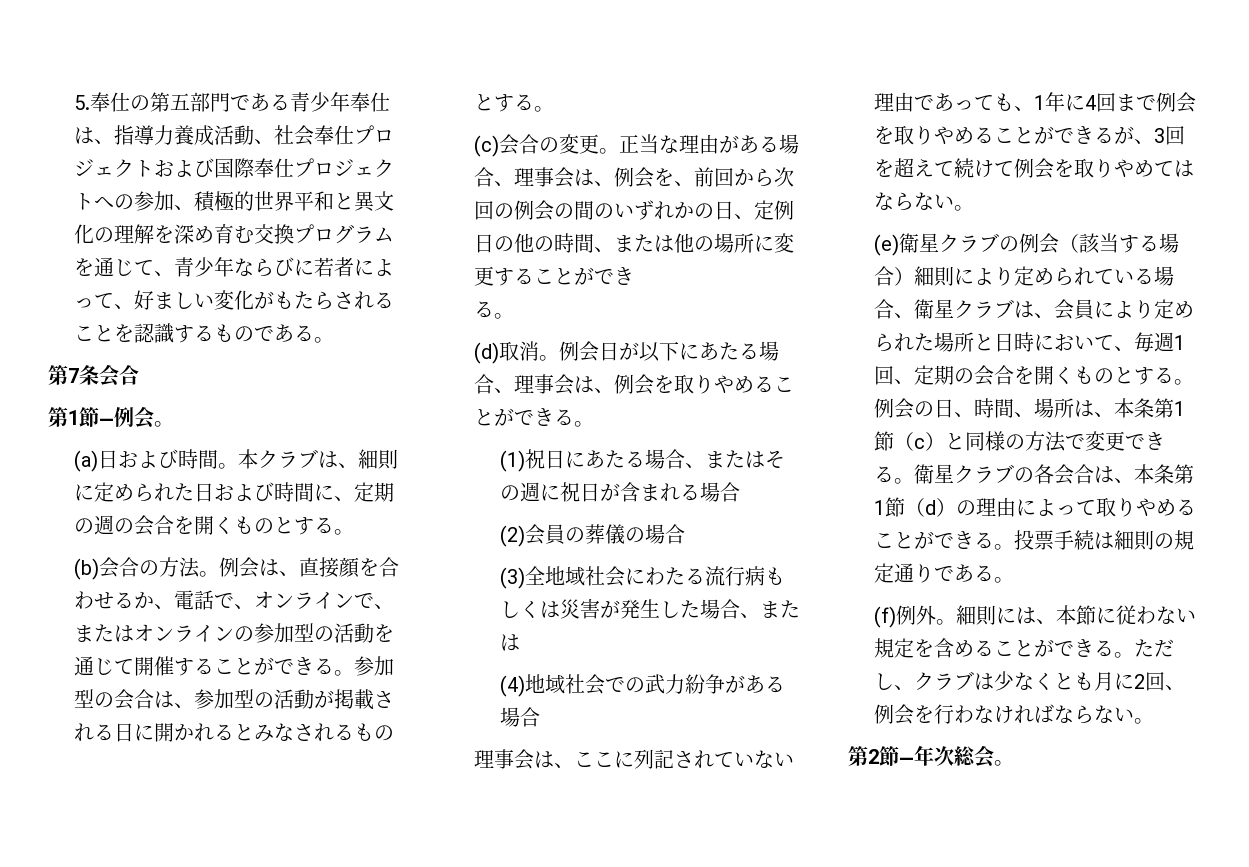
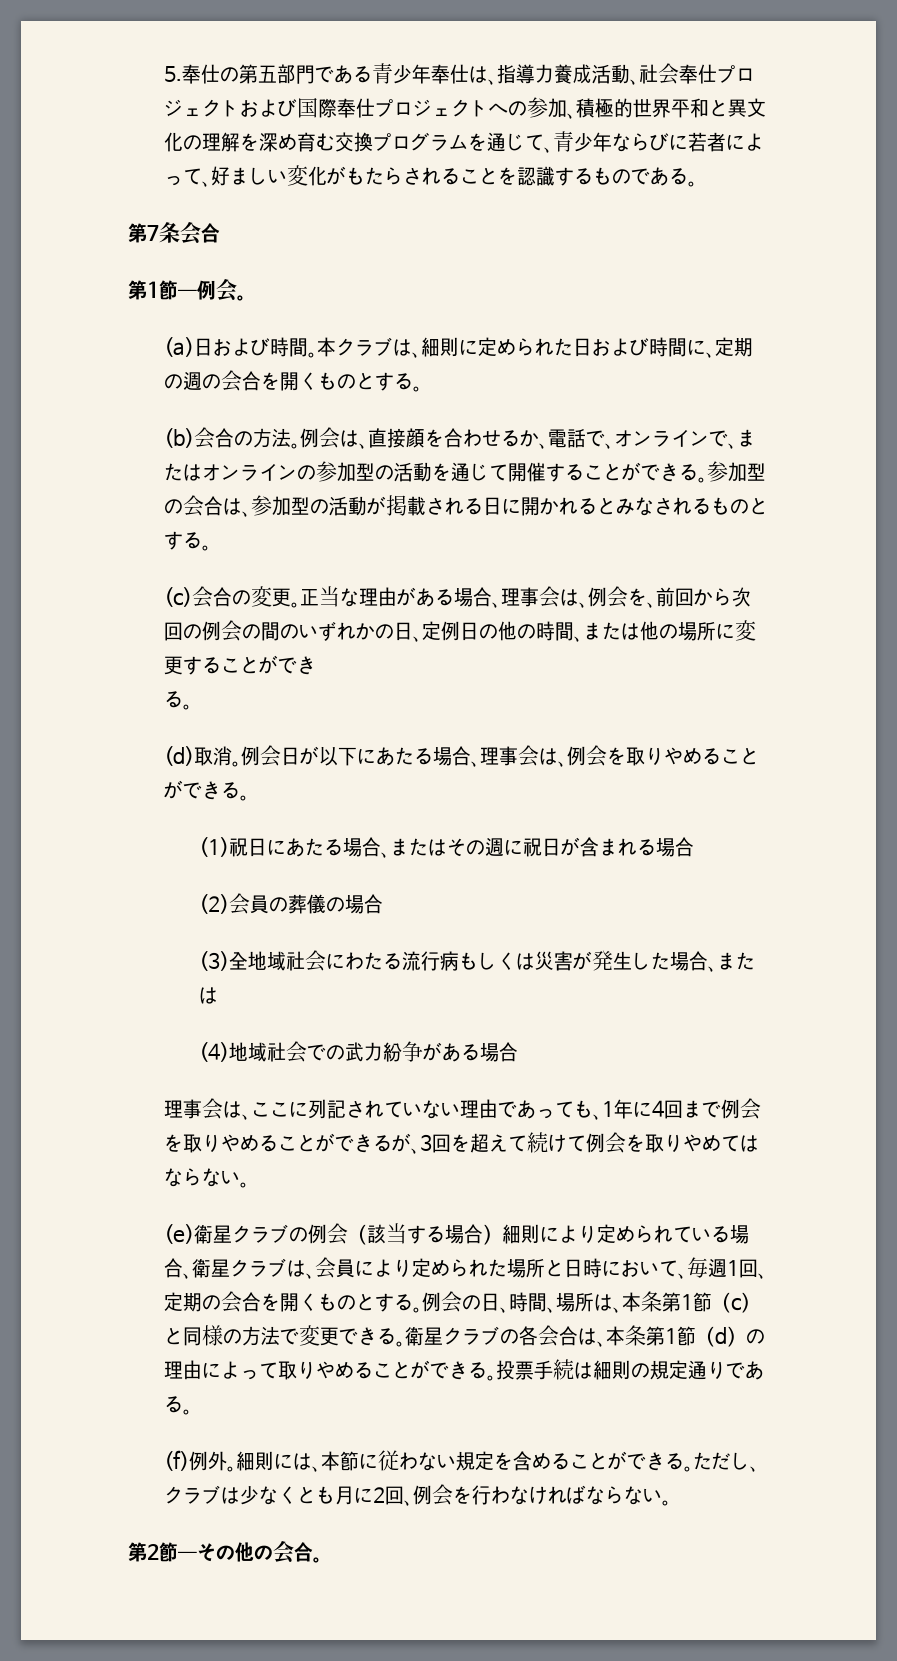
- 第2節—年次総会。
+ 第2節—その他の会合。

